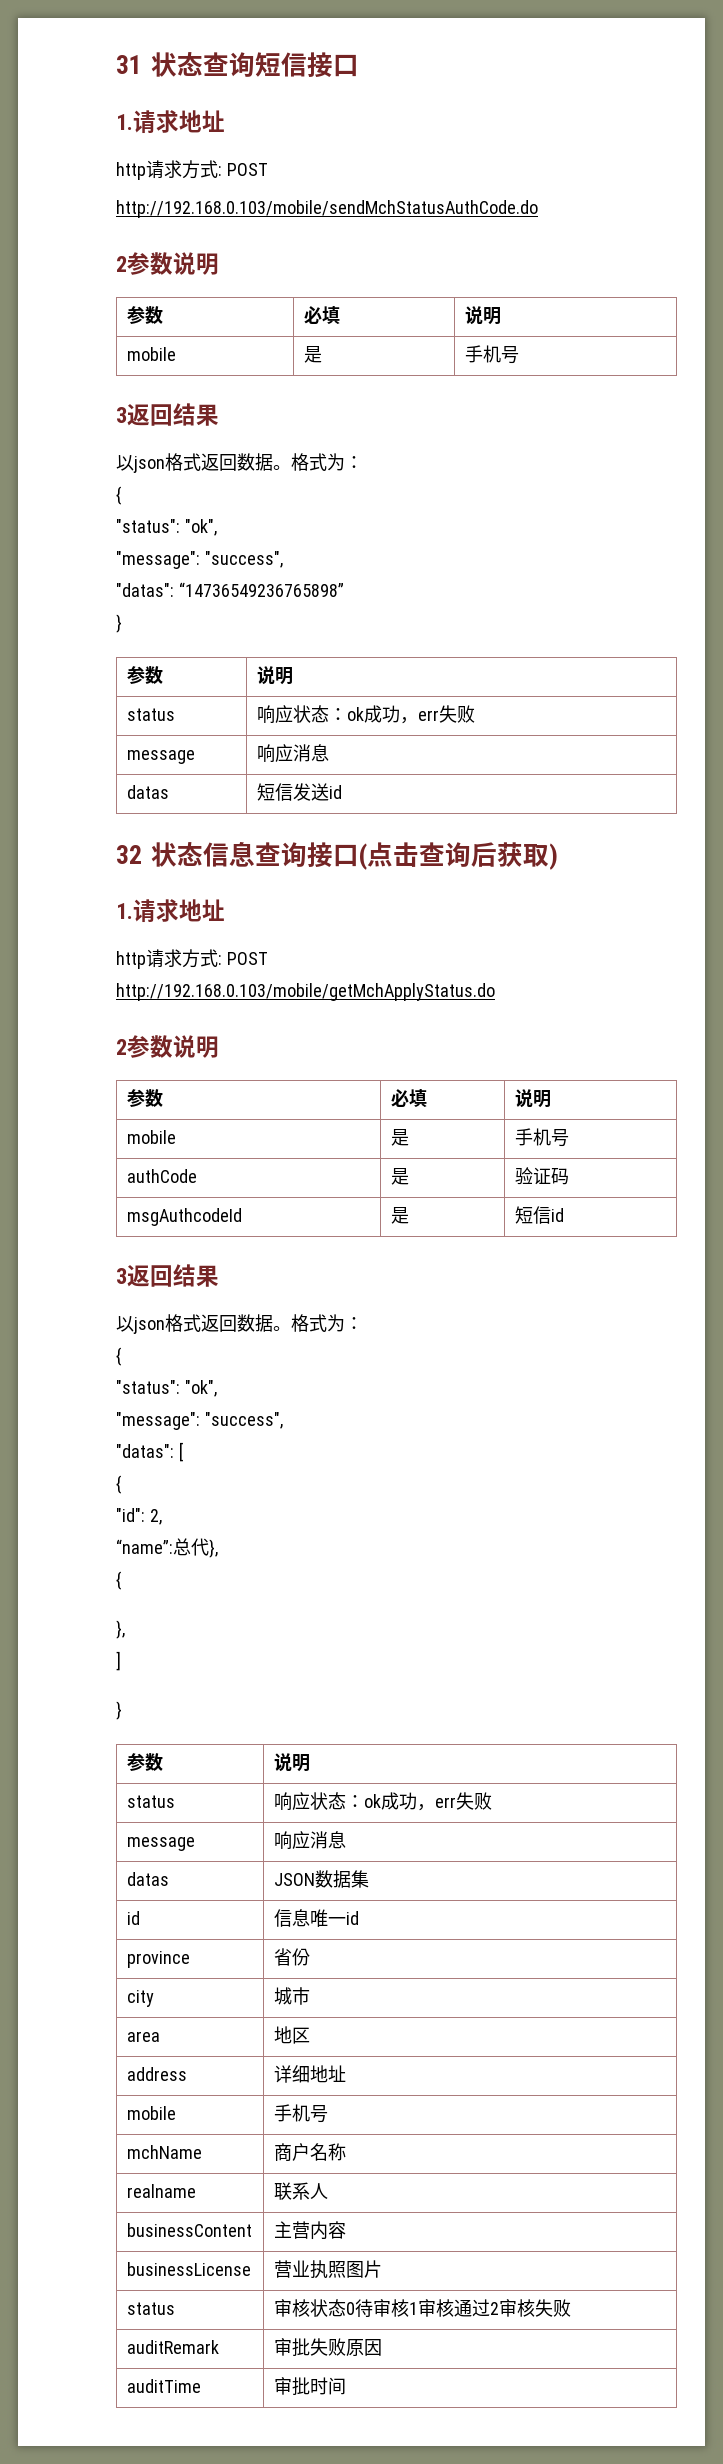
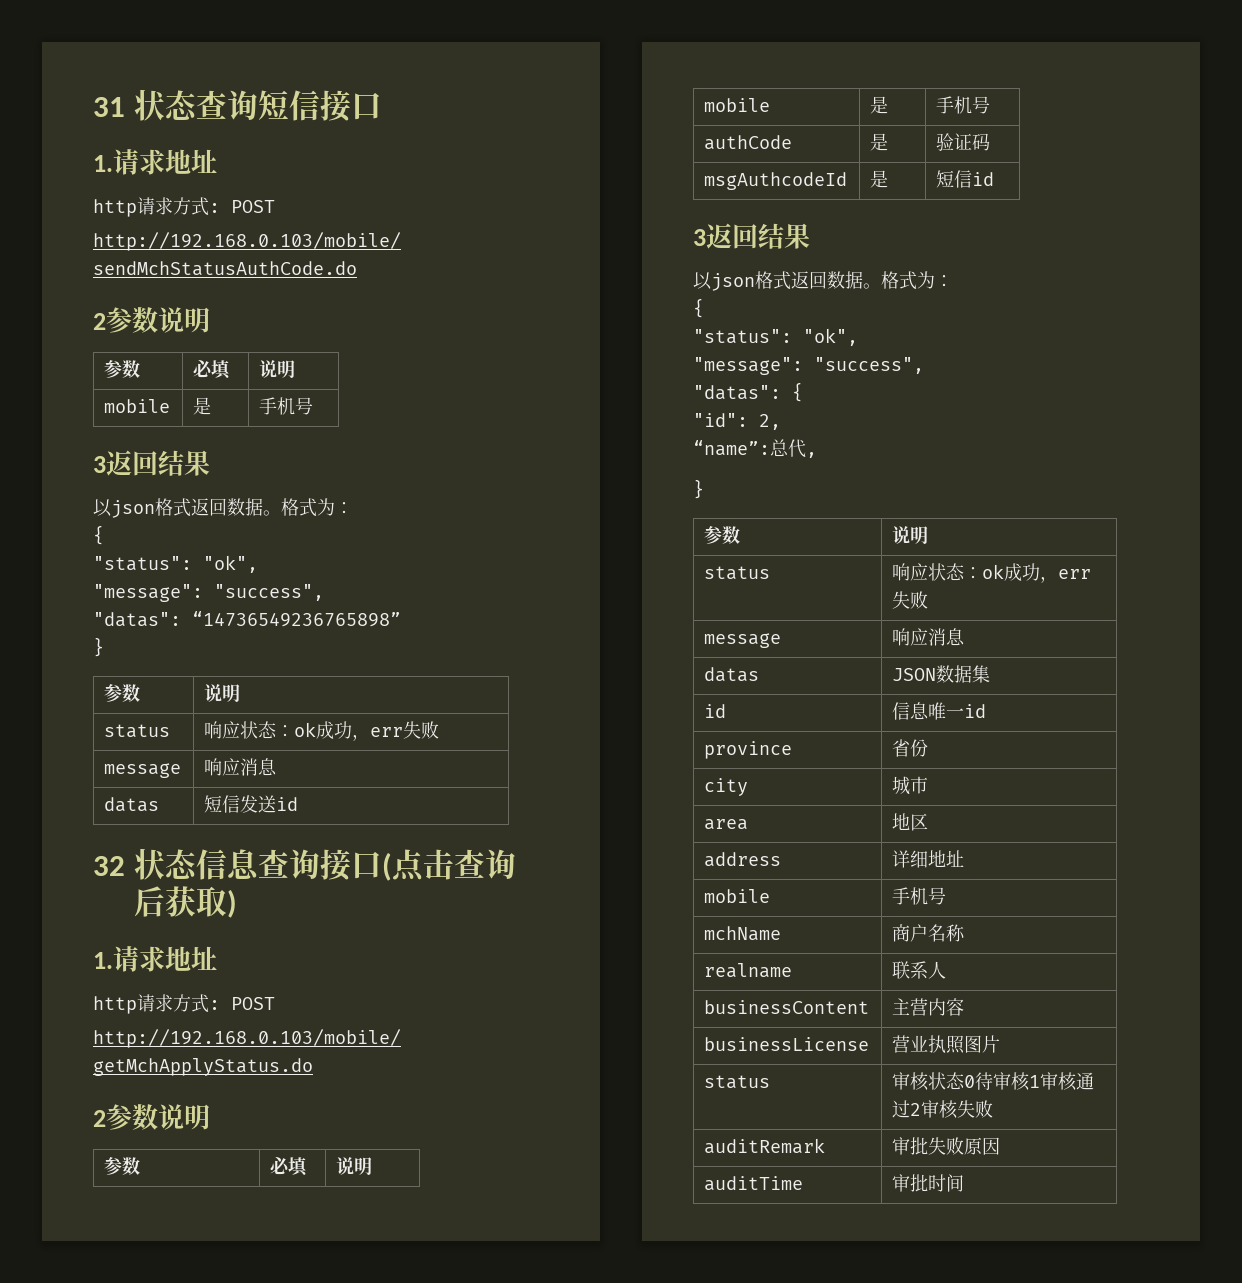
- "datas": [
- {
+ "datas": {
- “name”:总代},
- {
- },
- ]
+ “name”:总代,

